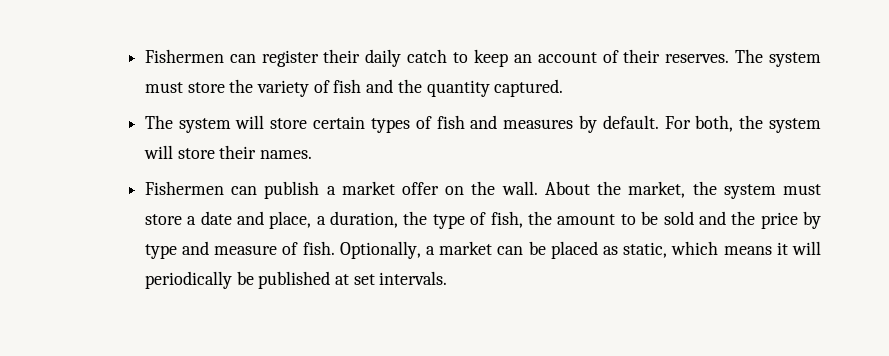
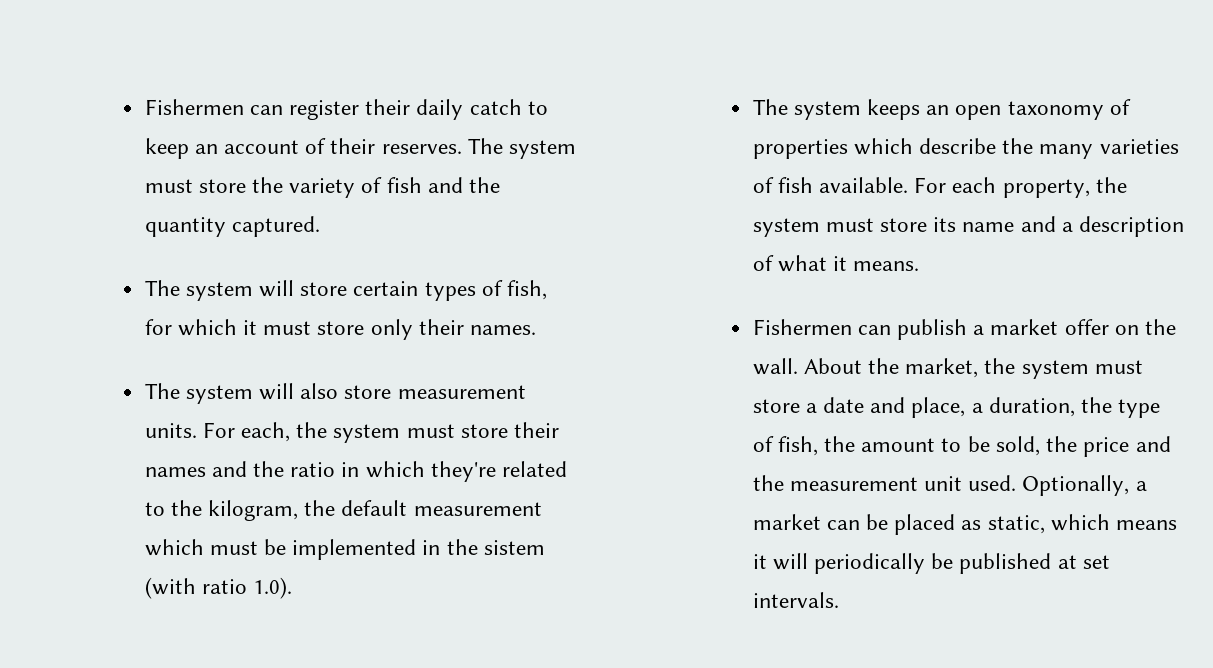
- The system will store certain types of fish and measures by default. For both, the system will store their names.
+ The system will store certain types of fish, for which it must store only their names.
+ The system will also store measurement units. For each, the system must store their names and the ratio in which they're related to the kilogram, the default measurement which must be implemented in the sistem (with ratio 1.0).
+ The system keeps an open taxonomy of properties which describe the many varieties of fish available. For each property, the system must store its name and a description of what it means.
- About the market, the system must store a date and place, a duration, the type of fish, the amount to be sold and the price by type and measure of fish.
+ About the market, the system must store a date and place, a duration, the type of fish, the amount to be sold, the price and the measurement unit used.

